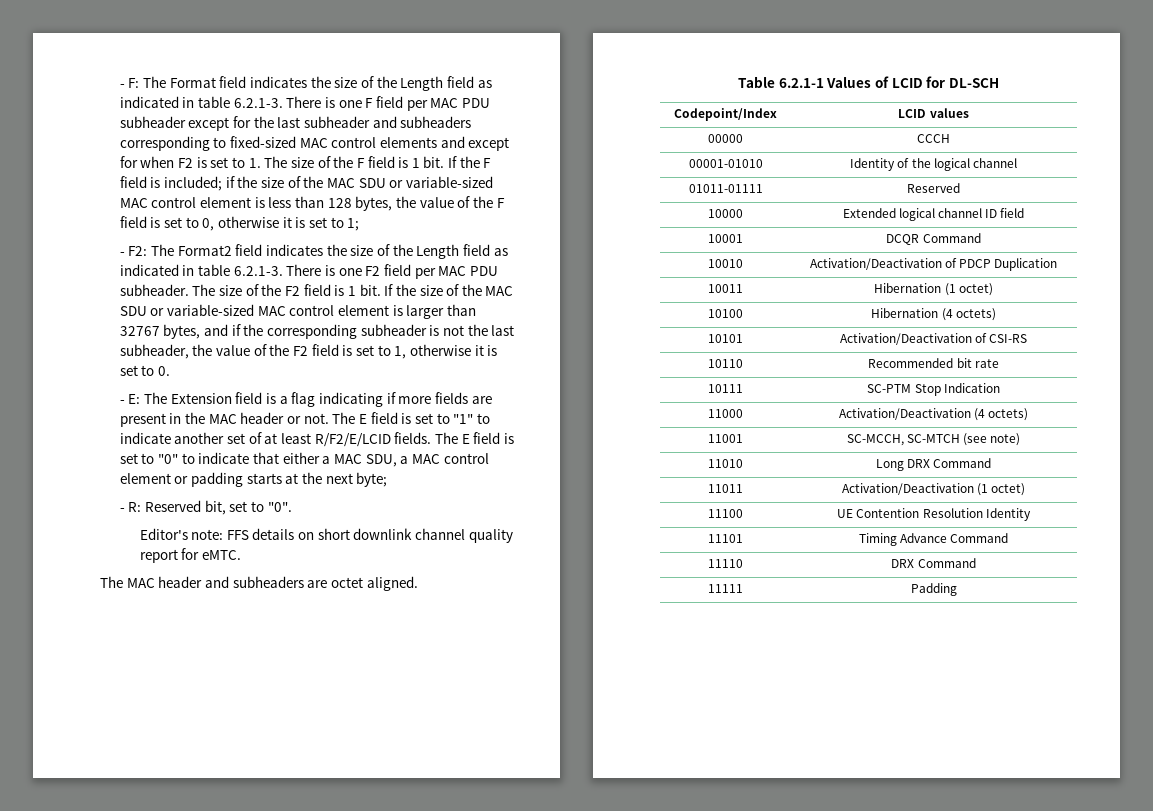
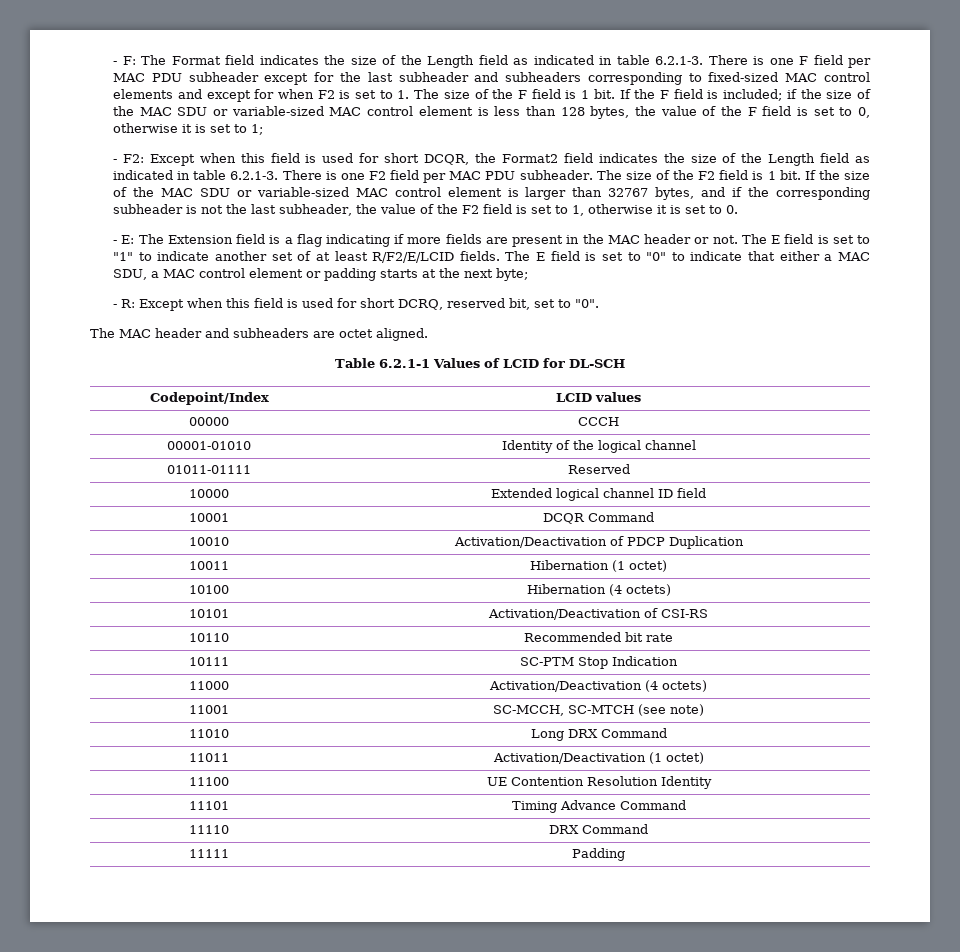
- - F2: The Format2 field indicates the size of the Length field as indicated in table 6.2.1-3. There is one F2 field per MAC PDU subheader.
+ - F2: Except when this field is used for short DCQR, the Format2 field indicates the size of the Length field as indicated in table 6.2.1-3. There is one F2 field per MAC PDU subheader.
- - R: Reserved bit, set to "0".
- Editor's note: FFS details on short downlink channel quality report for eMTC.
+ - R: Except when this field is used for short DCRQ, reserved bit, set to "0".

